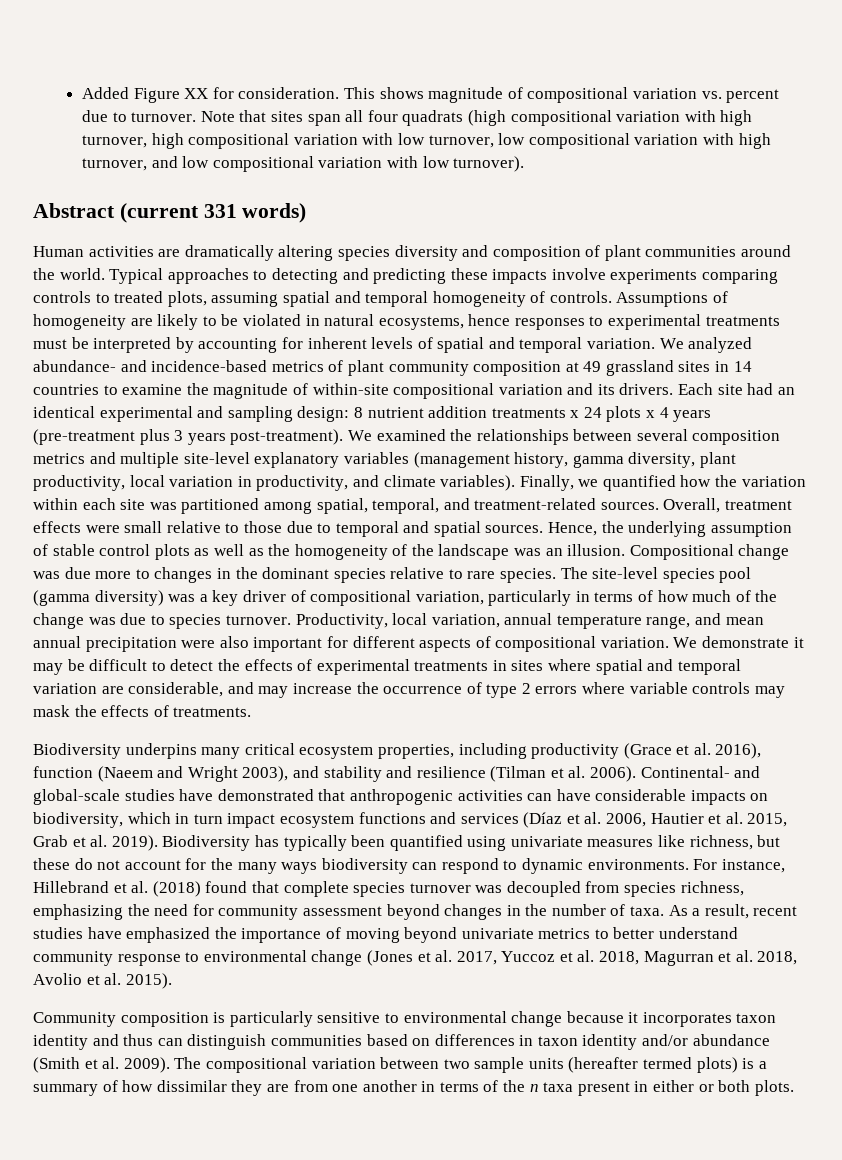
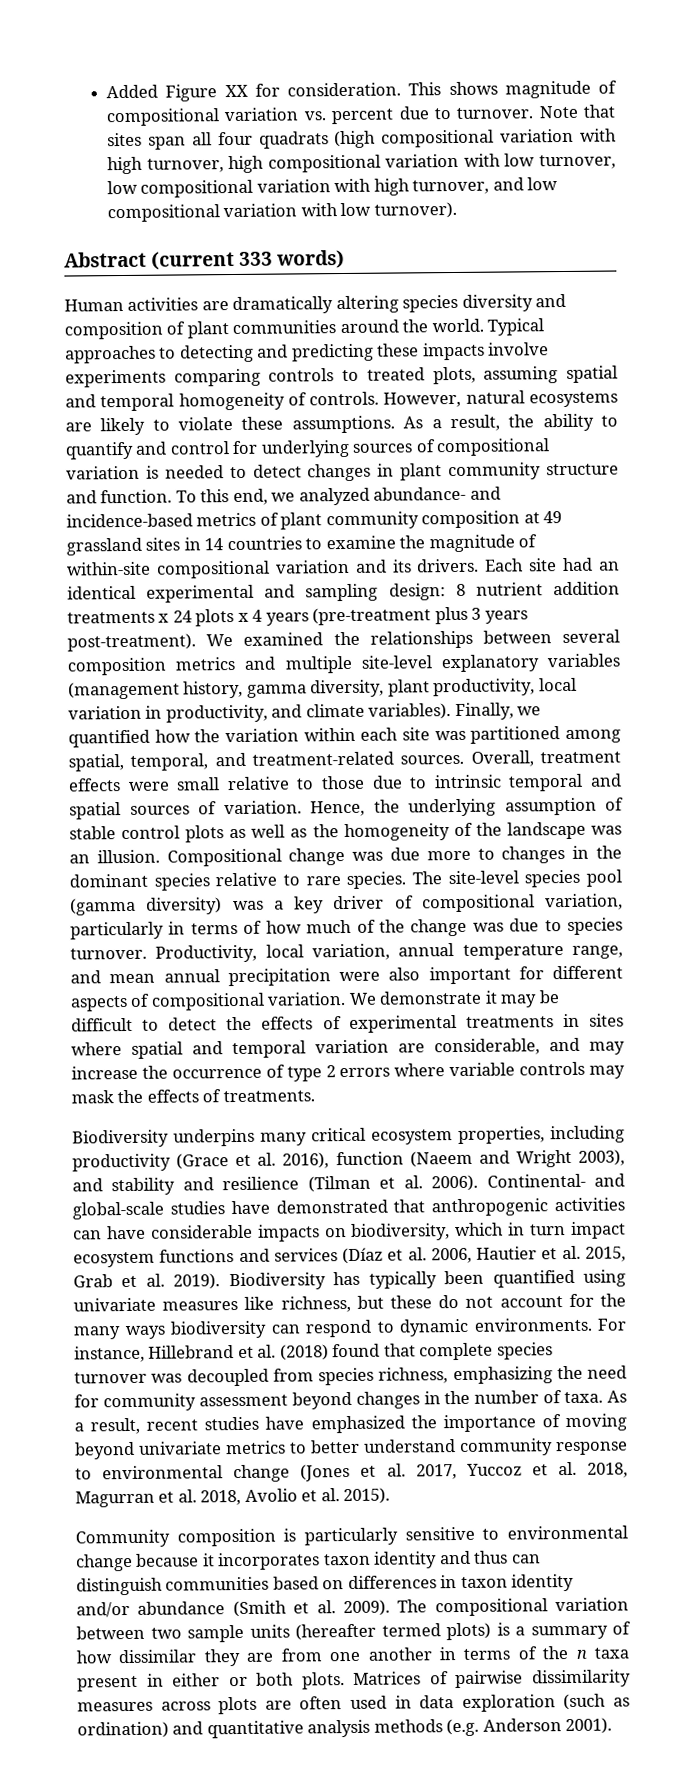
- Abstract (current 331 words)
+ Abstract (current 333 words)
- Assumptions of homogeneity are likely to be violated in natural ecosystems, hence responses to experimental treatments must be interpreted by accounting for inherent levels of spatial and temporal variation. We analyzed abundance- and incidence-based metrics of plant community composition at 49 grassland sites in 14 countries to examine the magnitude of within-site compositional variation and its drivers.
+ However, natural ecosystems are likely to violate these assumptions. As a result, the ability to quantify and control for underlying sources of compositional variation is needed to detect changes in plant community structure and function. To this end, we analyzed abundance- and incidence-based metrics of plant community composition at 49 grassland sites in 14 countries to examine the magnitude of within-site compositional variation and its drivers.
- Overall, treatment effects were small relative to those due to temporal and spatial sources.
+ Overall, treatment effects were small relative to those due to intrinsic temporal and spatial sources of variation.
+ Matrices of pairwise dissimilarity measures across plots are often used in data exploration (such as ordination) and quantitative analysis methods (e.g. Anderson 2001).

